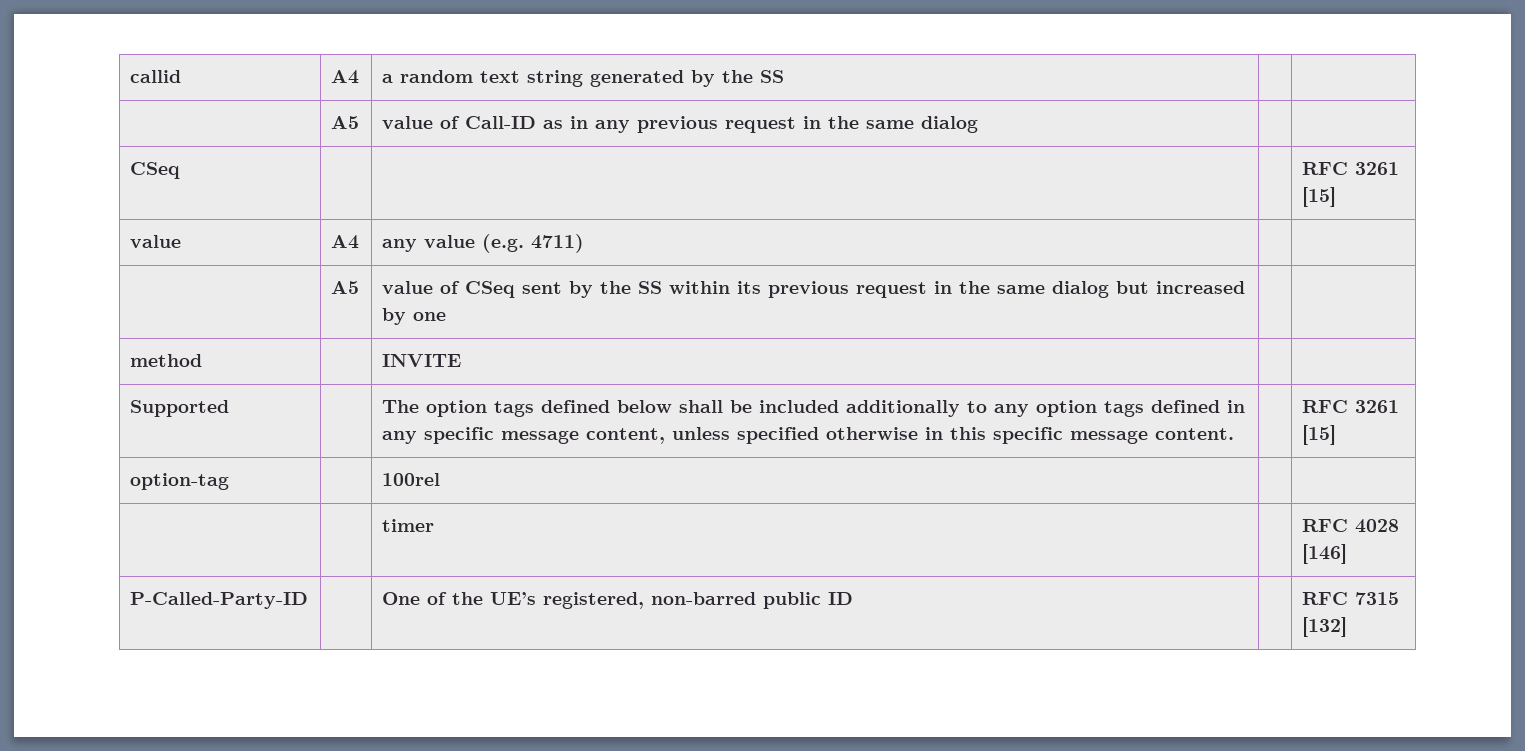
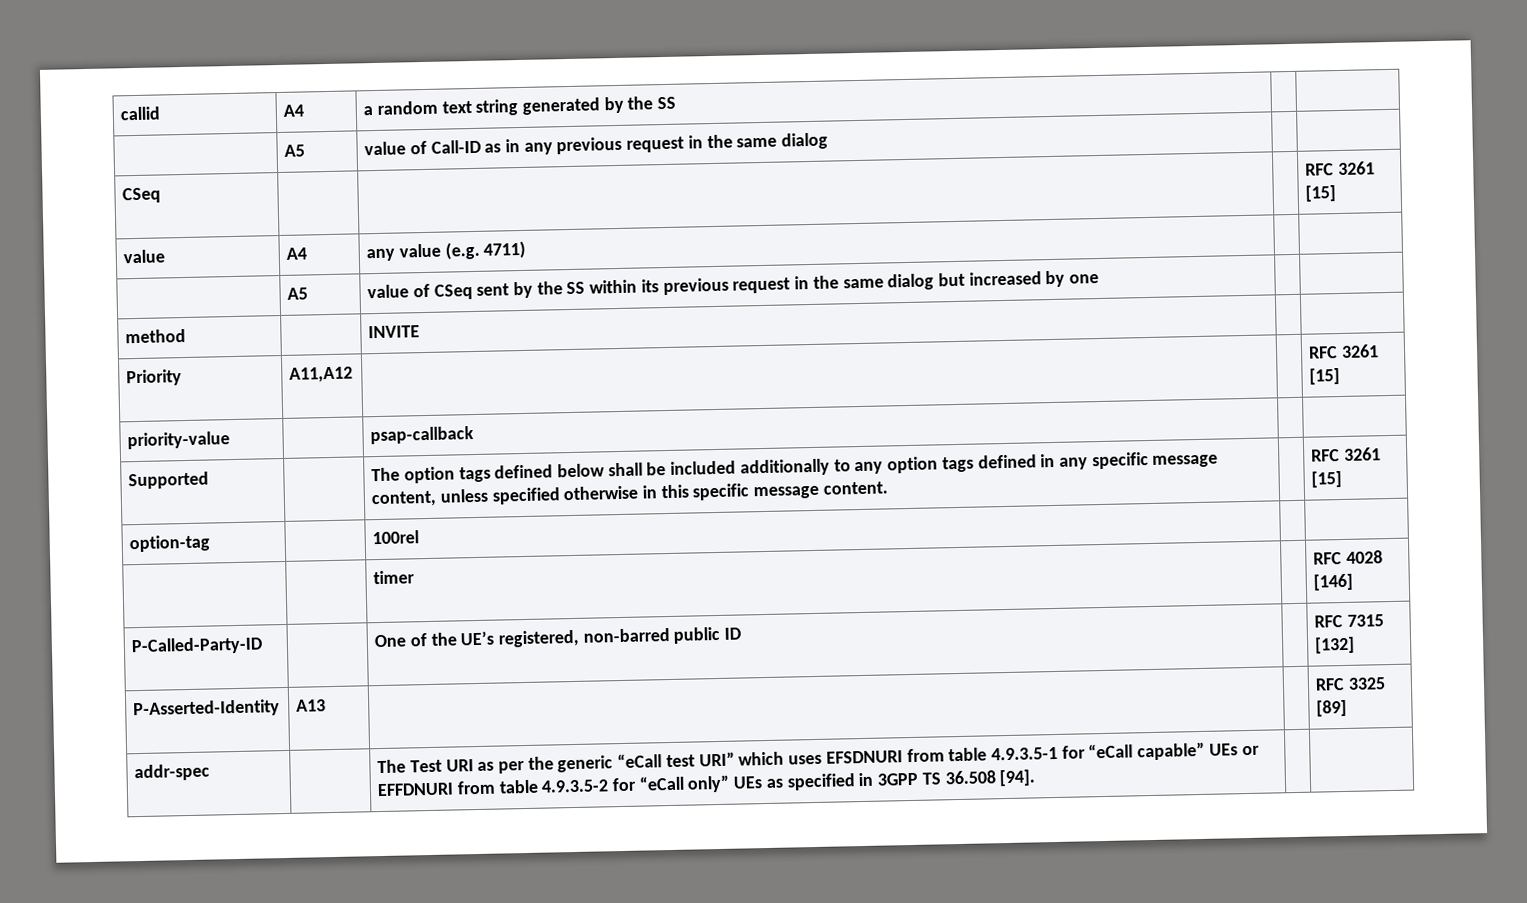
+ Priority | A11,A12 | | | RFC 3261 [15]
+ priority-value | | psap-callback | |
+ P-Asserted-Identity | A13 | | | RFC 3325 [89]
+ addr-spec | | The Test URI as per the generic “eCall test URI” which uses EFSDNURI from table 4.9.3.5-1 for “eCall capable” UEs or EFFDNURI from table 4.9.3.5-2 for “eCall only” UEs as specified in 3GPP TS 36.508 [94]. | |

